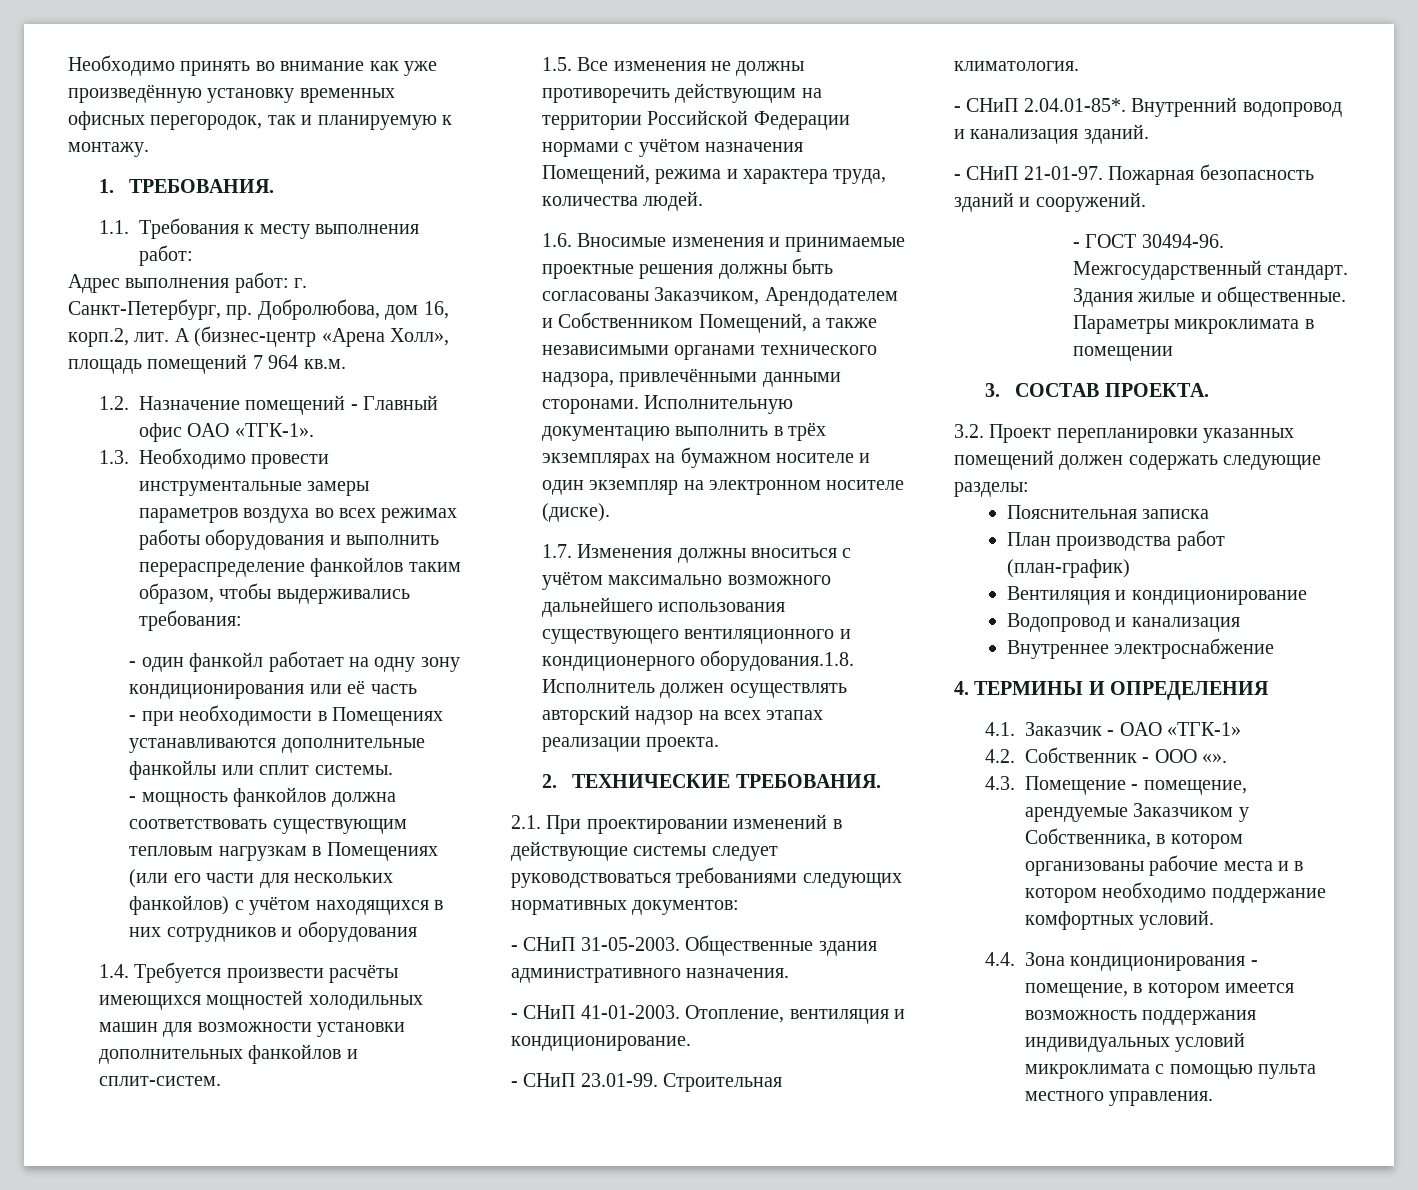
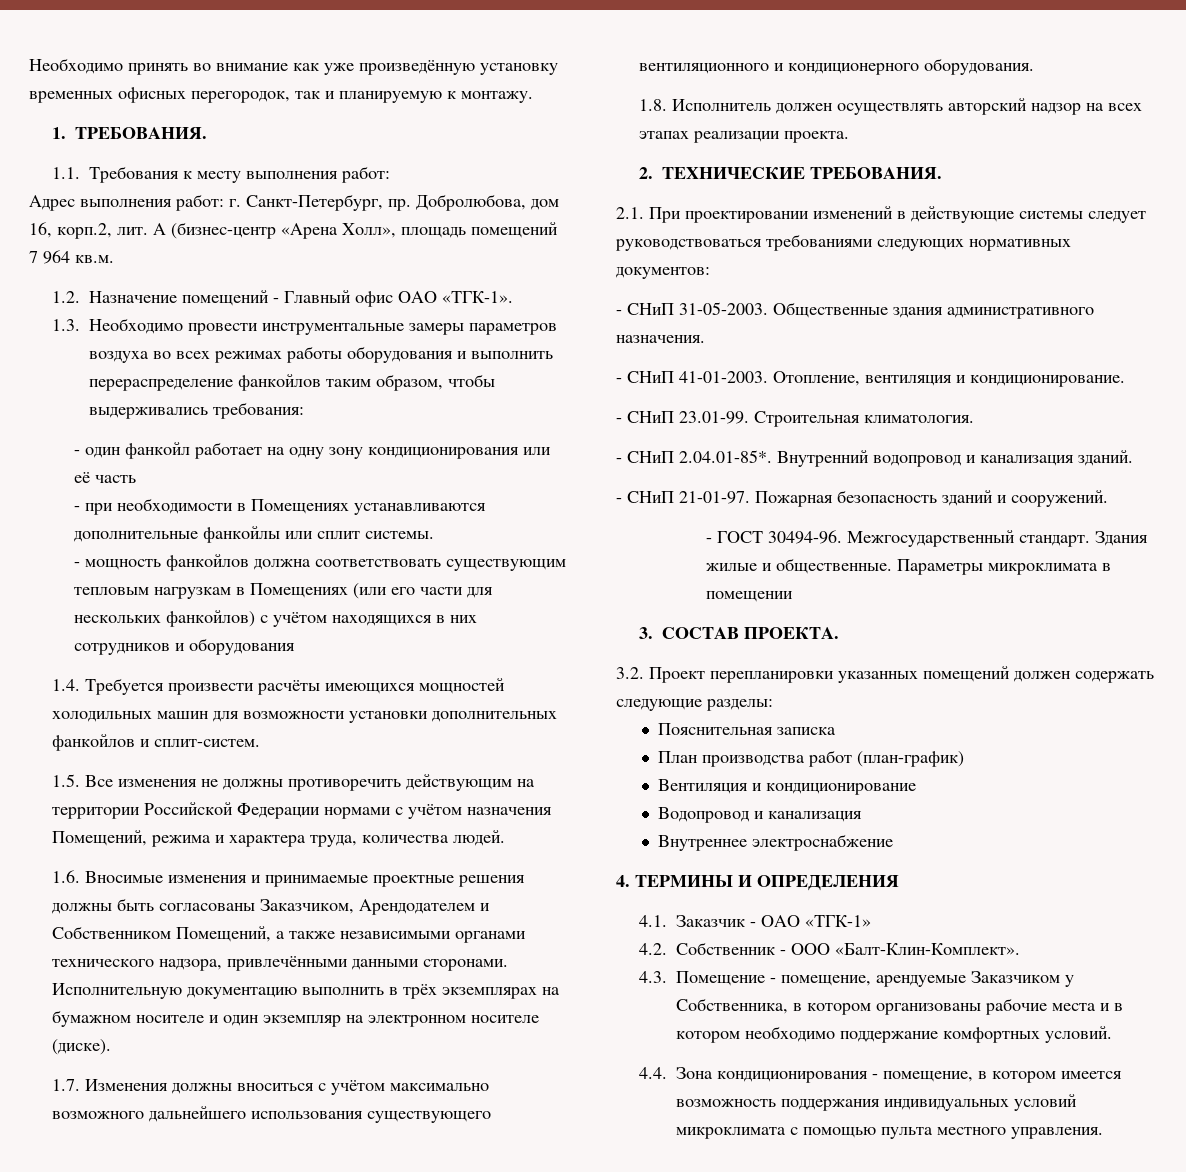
- 1.7. Изменения должны вноситься с учётом максимально возможного дальнейшего использования существующего вентиляционного и кондиционерного оборудования.1.8. Исполнитель должен осуществлять авторский надзор на всех этапах реализации проекта.
+ 1.7. Изменения должны вноситься с учётом максимально возможного дальнейшего использования существующего вентиляционного и кондиционерного оборудования.
+ 1.8. Исполнитель должен осуществлять авторский надзор на всех этапах реализации проекта.
- 4.2. Собственник - ООО «».
+ 4.2. Собственник - ООО «Балт-Клин-Комплект».

